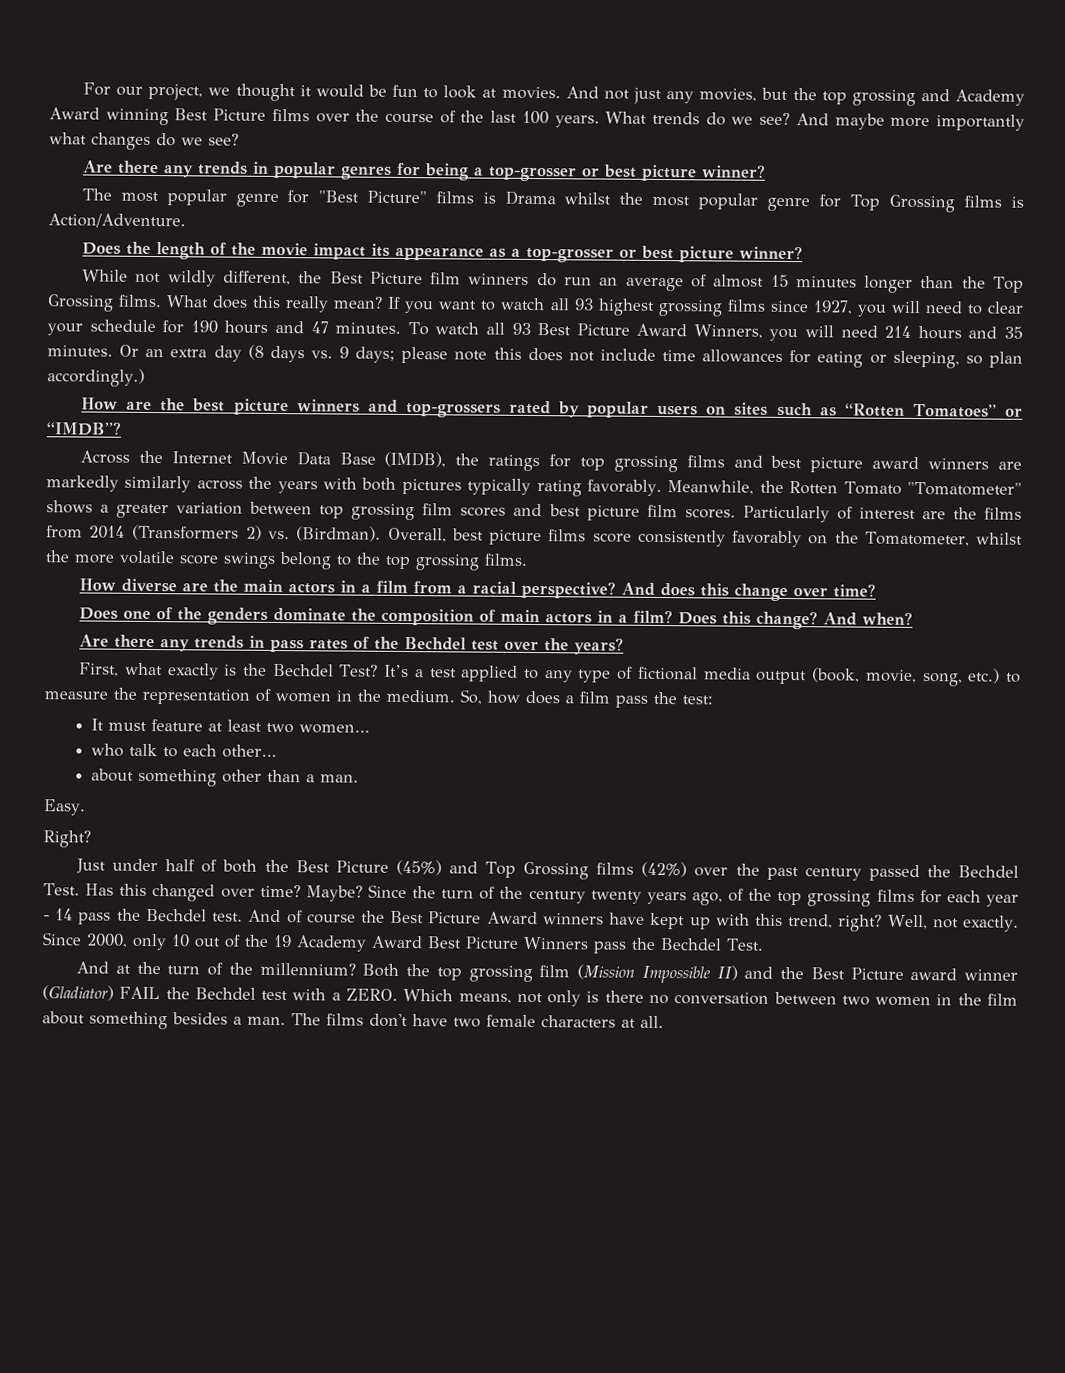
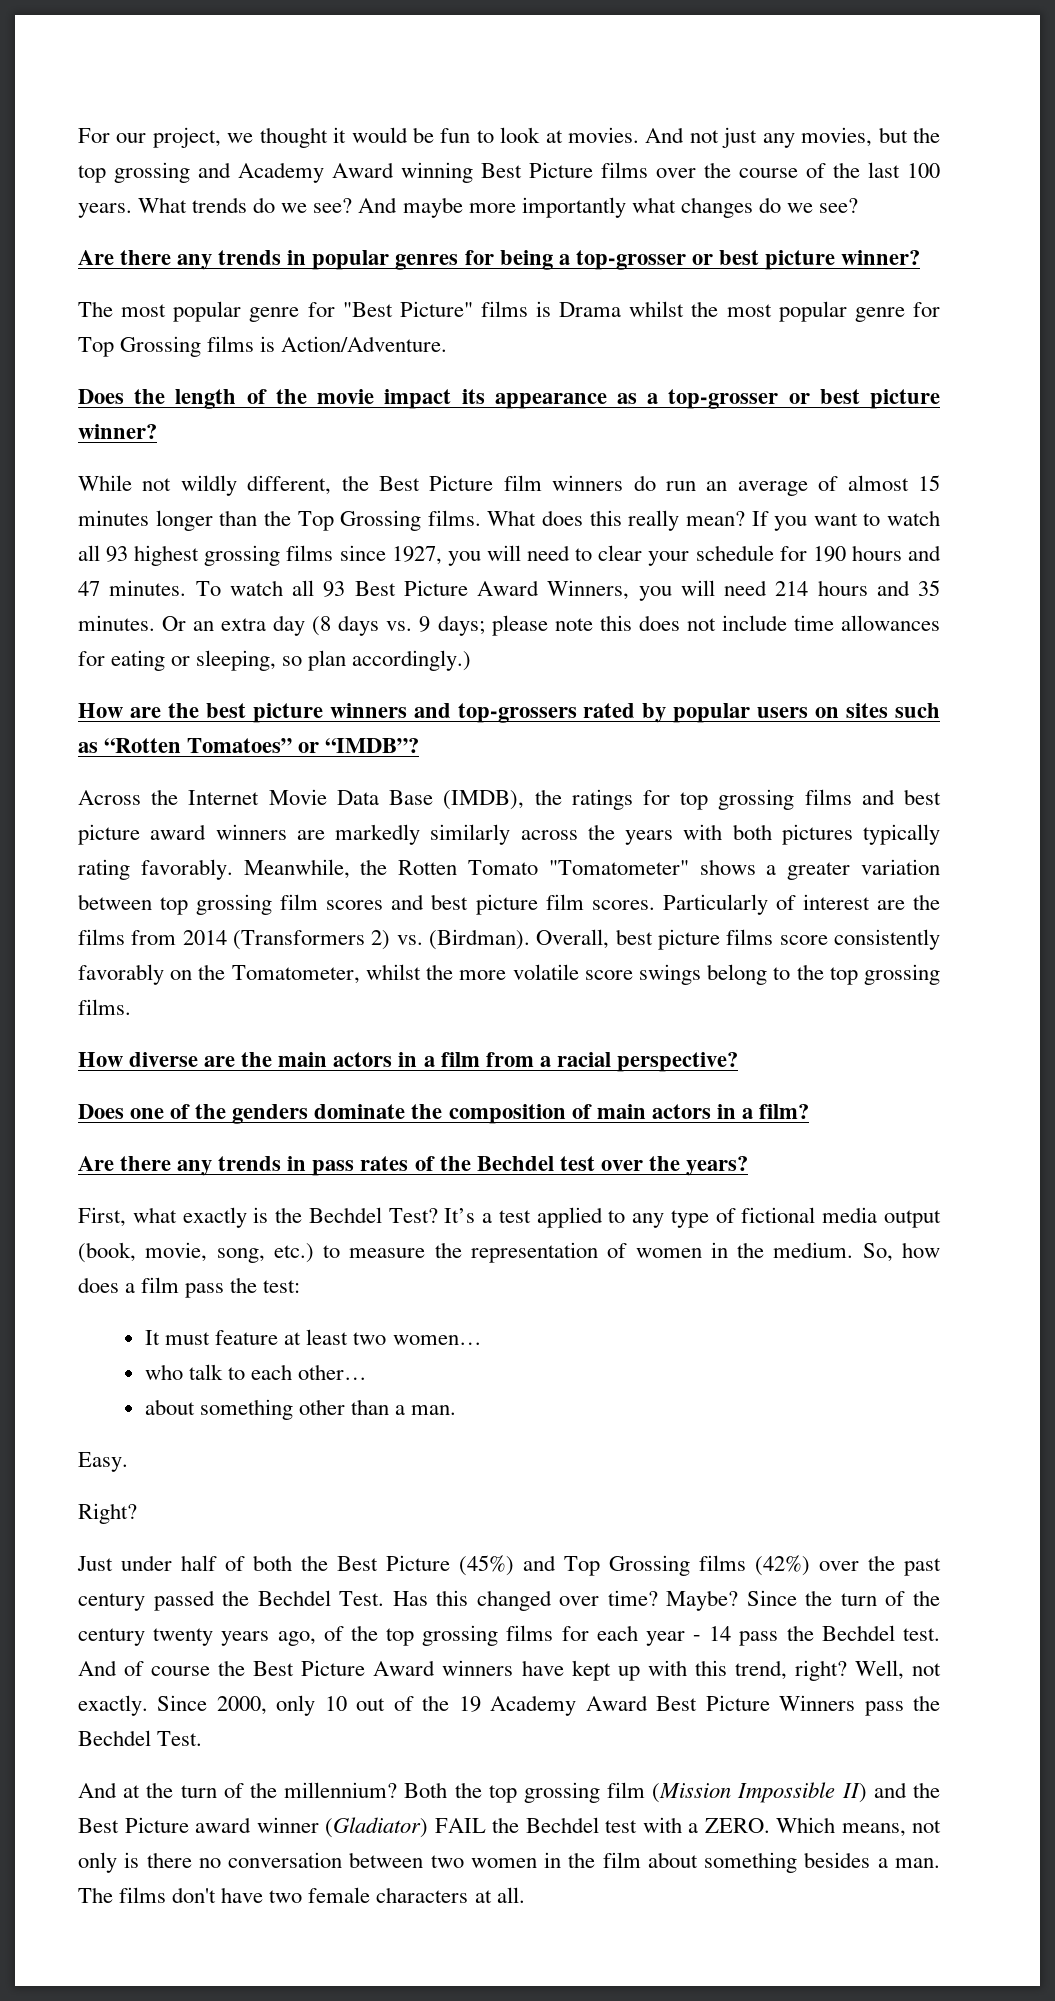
- And does this change over time?
- Does this change? And when?

